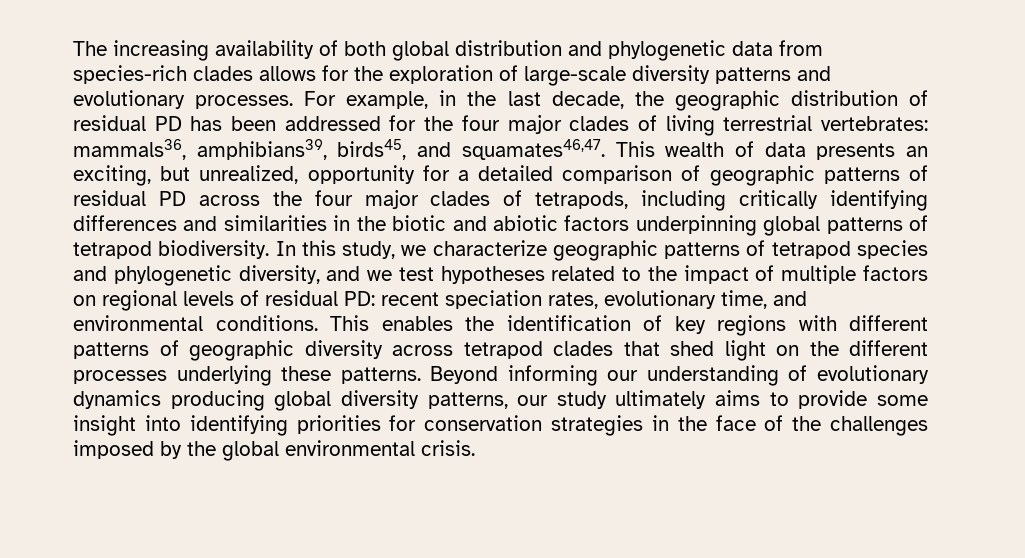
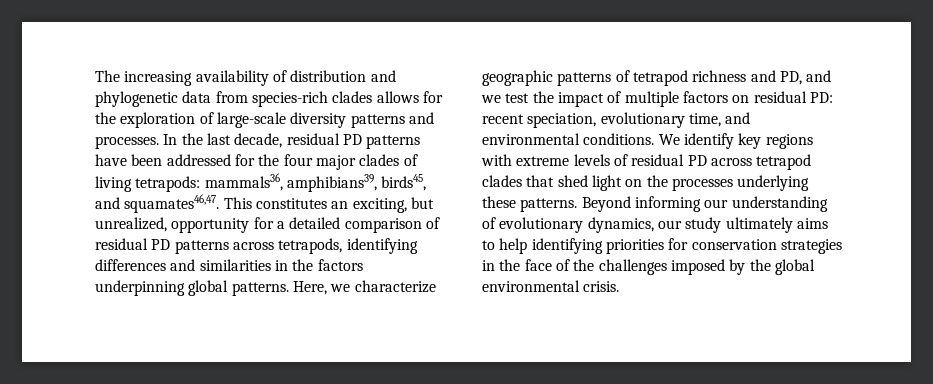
- The increasing availability of both global distribution and phylogenetic data from species-rich clades allows for the exploration of large-scale diversity patterns and evolutionary processes. For example, in the last decade, the geographic distribution of residual PD has been addressed for the four major clades of living terrestrial vertebrates: mammals36, amphibians39, birds45, and squamates46,47.
+ The increasing availability of distribution and phylogenetic data from species-rich clades allows for the exploration of large-scale diversity patterns and processes. In the last decade, residual PD patterns have been addressed for the four major clades of living tetrapods: mammals36, amphibians39, birds45, and squamates46,47.
- This wealth of data presents an exciting, but unrealized, opportunity for a detailed comparison of geographic patterns of residual PD across the four major clades of tetrapods, including critically identifying differences and similarities in the biotic and abiotic factors underpinning global patterns of tetrapod biodiversity. In this study, we characterize geographic patterns of tetrapod species and phylogenetic diversity, and we test hypotheses related to the impact of multiple factors on regional levels of residual PD: recent speciation rates, evolutionary time, and environmental conditions.
+ This constitutes an exciting, but unrealized, opportunity for a detailed comparison of residual PD patterns across tetrapods, identifying differences and similarities in the factors underpinning global patterns. Here, we characterize geographic patterns of tetrapod richness and PD, and we test the impact of multiple factors on residual PD: recent speciation, evolutionary time, and environmental conditions.
- This enables the identification of key regions with different patterns of geographic diversity across tetrapod clades that shed light on the different processes underlying these patterns.
+ We identify key regions with extreme levels of residual PD across tetrapod clades that shed light on the processes underlying these patterns.
- Beyond informing our understanding of evolutionary dynamics producing global diversity patterns, our study ultimately aims to provide some insight into identifying priorities for conservation strategies in the face of the challenges imposed by the global environmental crisis.
+ Beyond informing our understanding of evolutionary dynamics, our study ultimately aims to help identifying priorities for conservation strategies in the face of the challenges imposed by the global environmental crisis.

